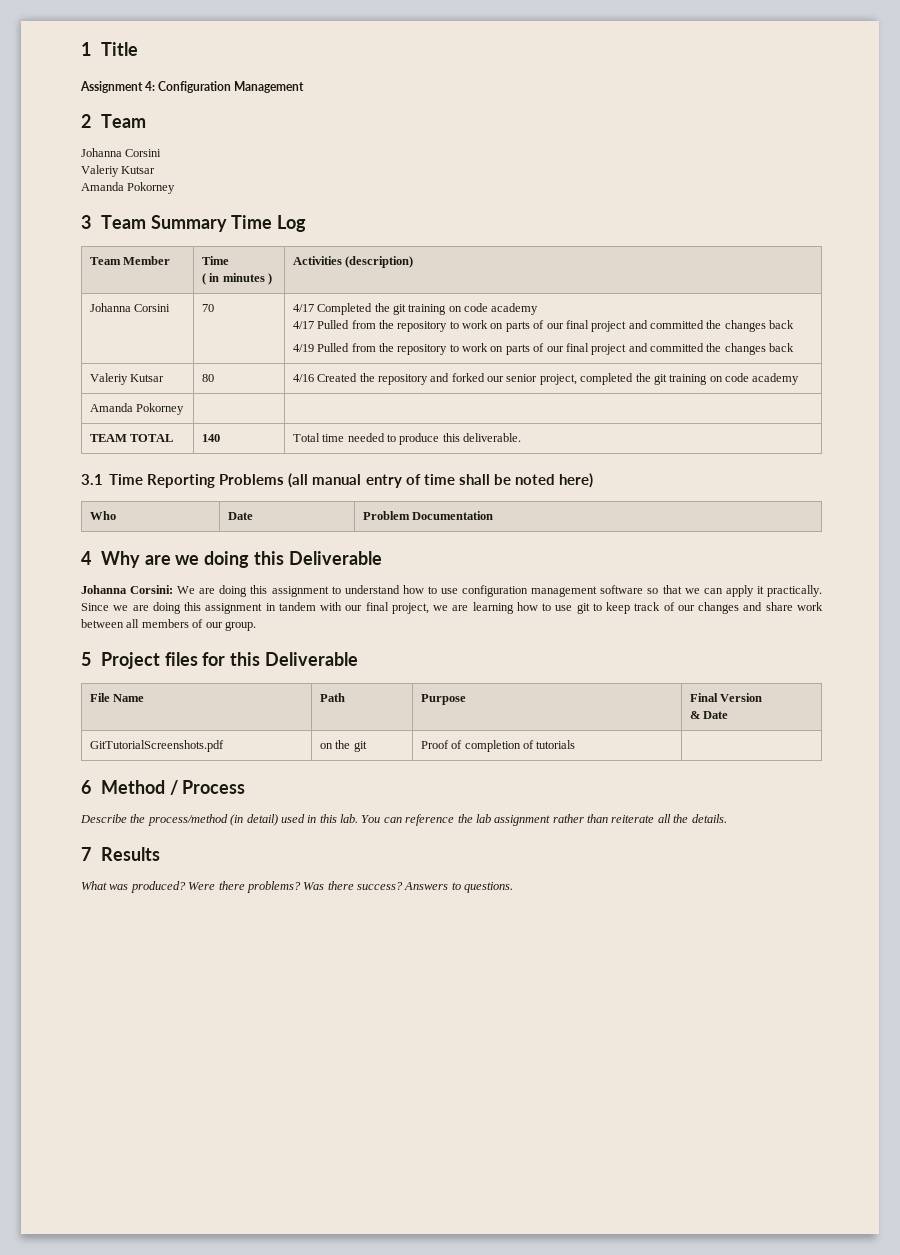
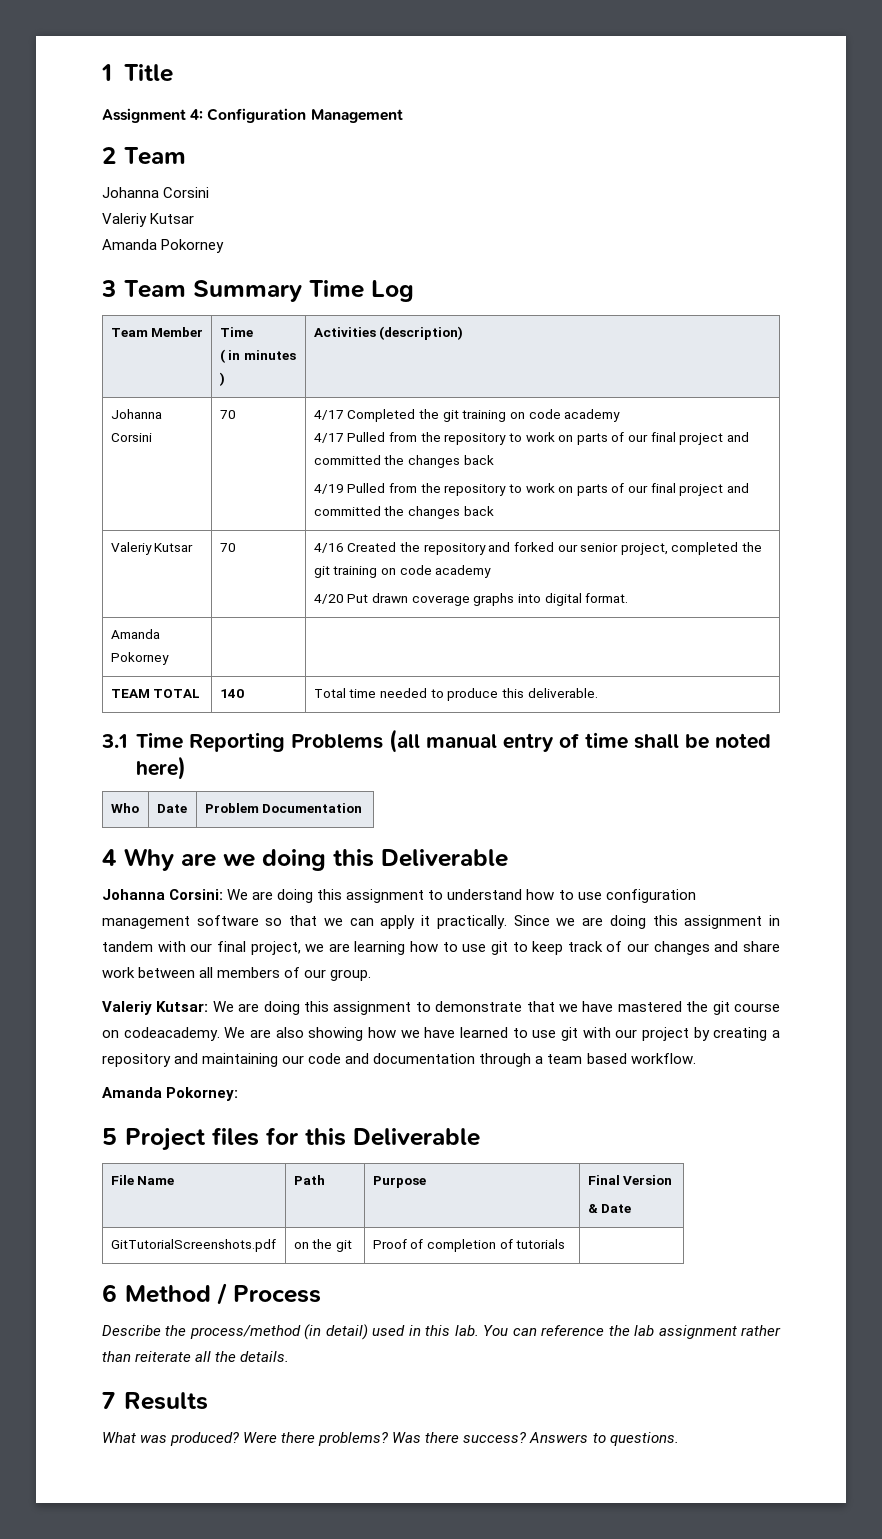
- Valeriy Kutsar | 80 | 4/16 Created the repository and forked our senior project, completed the git training on code academy
+ Valeriy Kutsar | 70 | 4/16 Created the repository and forked our senior project, completed the git training on code academy
+ 4/20 Put drawn coverage graphs into digital format.
+ Valeriy Kutsar: We are doing this assignment to demonstrate that we have mastered the git course on codeacademy. We are also showing how we have learned to use git with our project by creating a repository and maintaining our code and documentation through a team based workflow.
+ Amanda Pokorney:

